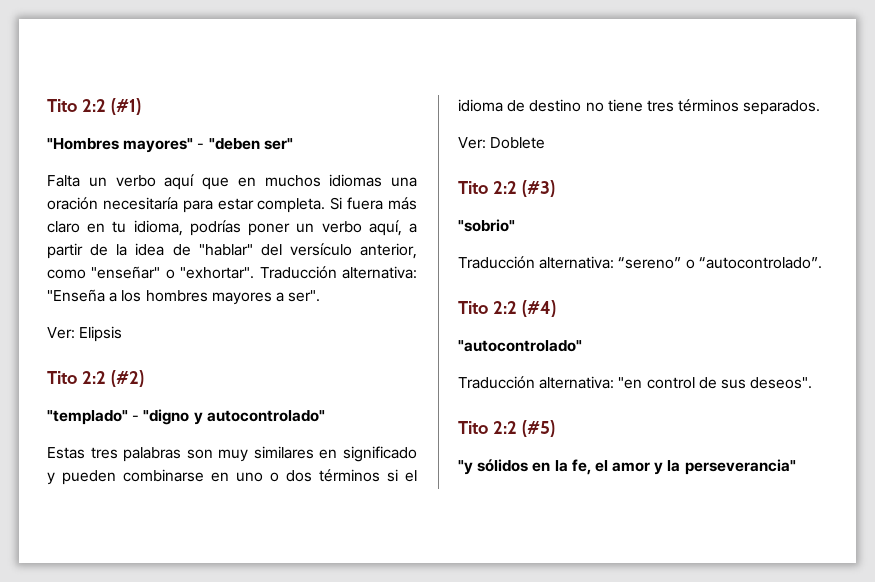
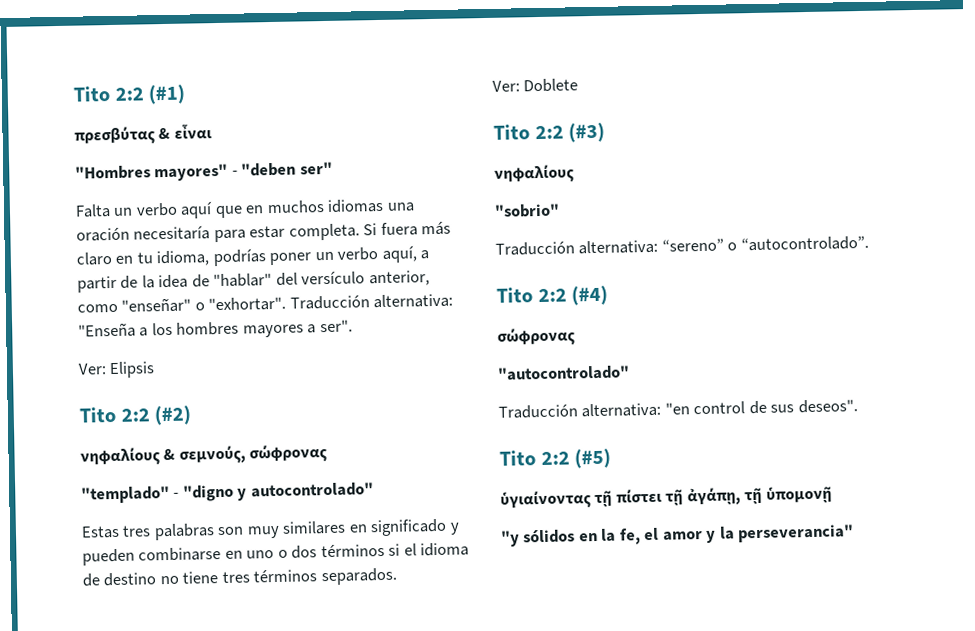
+ πρεσβύτας & εἶναι
+ νηφαλίους & σεμνούς, σώφρονας
  Tito 2:2 (#3)
+ νηφαλίους
  Tito 2:2 (#4)
+ σώφρονας
+ ὑγιαίνοντας τῇ πίστει τῇ ἀγάπῃ, τῇ ὑπομονῇ

